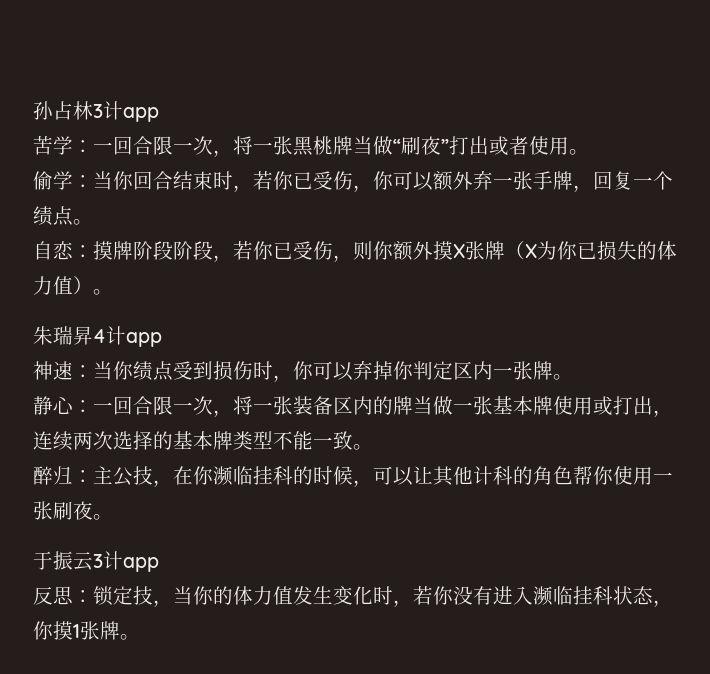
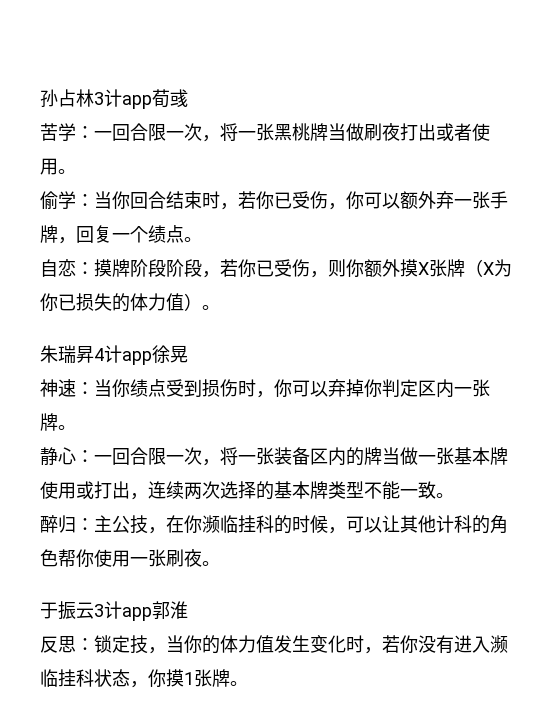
- 孙占林3计app
+ 孙占林3计app荀彧
- 苦学：一回合限一次，将一张黑桃牌当做“刷夜”打出或者使用。
+ 苦学：一回合限一次，将一张黑桃牌当做刷夜打出或者使用。
- 朱瑞昇4计app
+ 朱瑞昇4计app徐晃
- 于振云3计app
+ 于振云3计app郭淮

